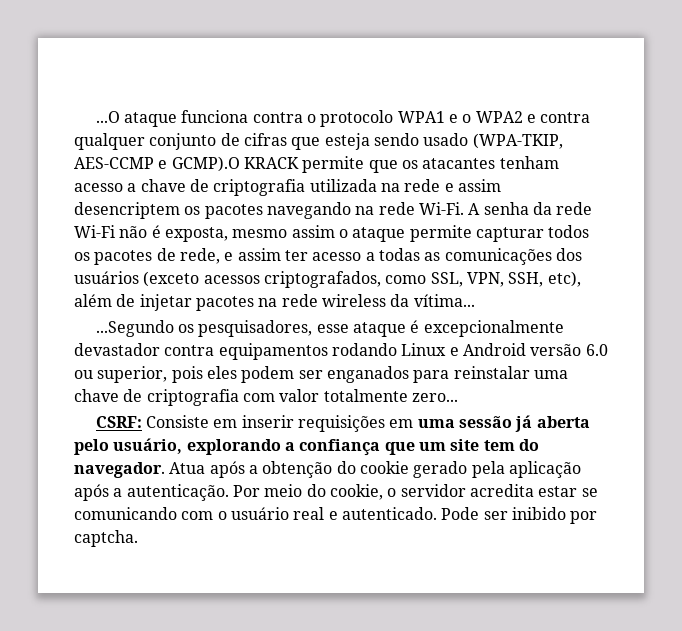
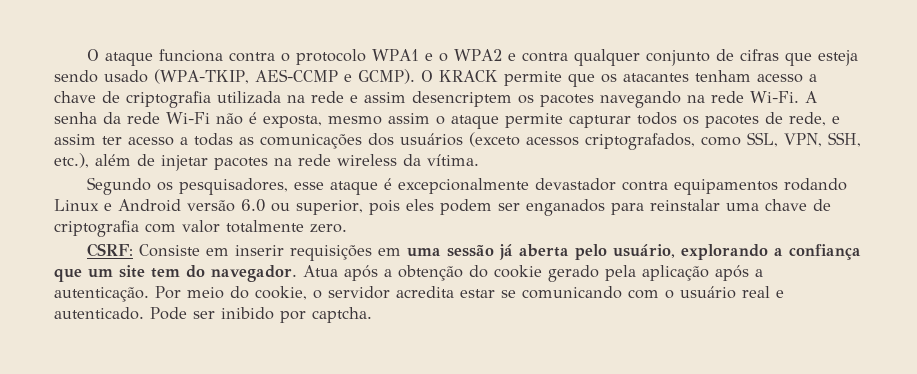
- ...O ataque funciona contra o protocolo WPA1 e o WPA2 e contra qualquer conjunto de cifras que esteja sendo usado (WPA-TKIP, AES-CCMP e GCMP).O KRACK permite que os atacantes tenham acesso a chave de criptografia utilizada na rede e assim desencriptem os pacotes navegando na rede Wi-Fi.
+ O ataque funciona contra o protocolo WPA1 e o WPA2 e contra qualquer conjunto de cifras que esteja sendo usado (WPA-TKIP, AES-CCMP e GCMP). O KRACK permite que os atacantes tenham acesso a chave de criptografia utilizada na rede e assim desencriptem os pacotes navegando na rede Wi-Fi.
- A senha da rede Wi-Fi não é exposta, mesmo assim o ataque permite capturar todos os pacotes de rede, e assim ter acesso a todas as comunicações dos usuários (exceto acessos criptografados, como SSL, VPN, SSH, etc), além de injetar pacotes na rede wireless da vítima...
- ...Segundo os pesquisadores, esse ataque é excepcionalmente devastador contra equipamentos rodando Linux e Android versão 6.0 ou superior, pois eles podem ser enganados para reinstalar uma chave de criptografia com valor totalmente zero...
+ A senha da rede Wi-Fi não é exposta, mesmo assim o ataque permite capturar todos os pacotes de rede, e assim ter acesso a todas as comunicações dos usuários (exceto acessos criptografados, como SSL, VPN, SSH, etc.), além de injetar pacotes na rede wireless da vítima.
+ Segundo os pesquisadores, esse ataque é excepcionalmente devastador contra equipamentos rodando Linux e Android versão 6.0 ou superior, pois eles podem ser enganados para reinstalar uma chave de criptografia com valor totalmente zero.

